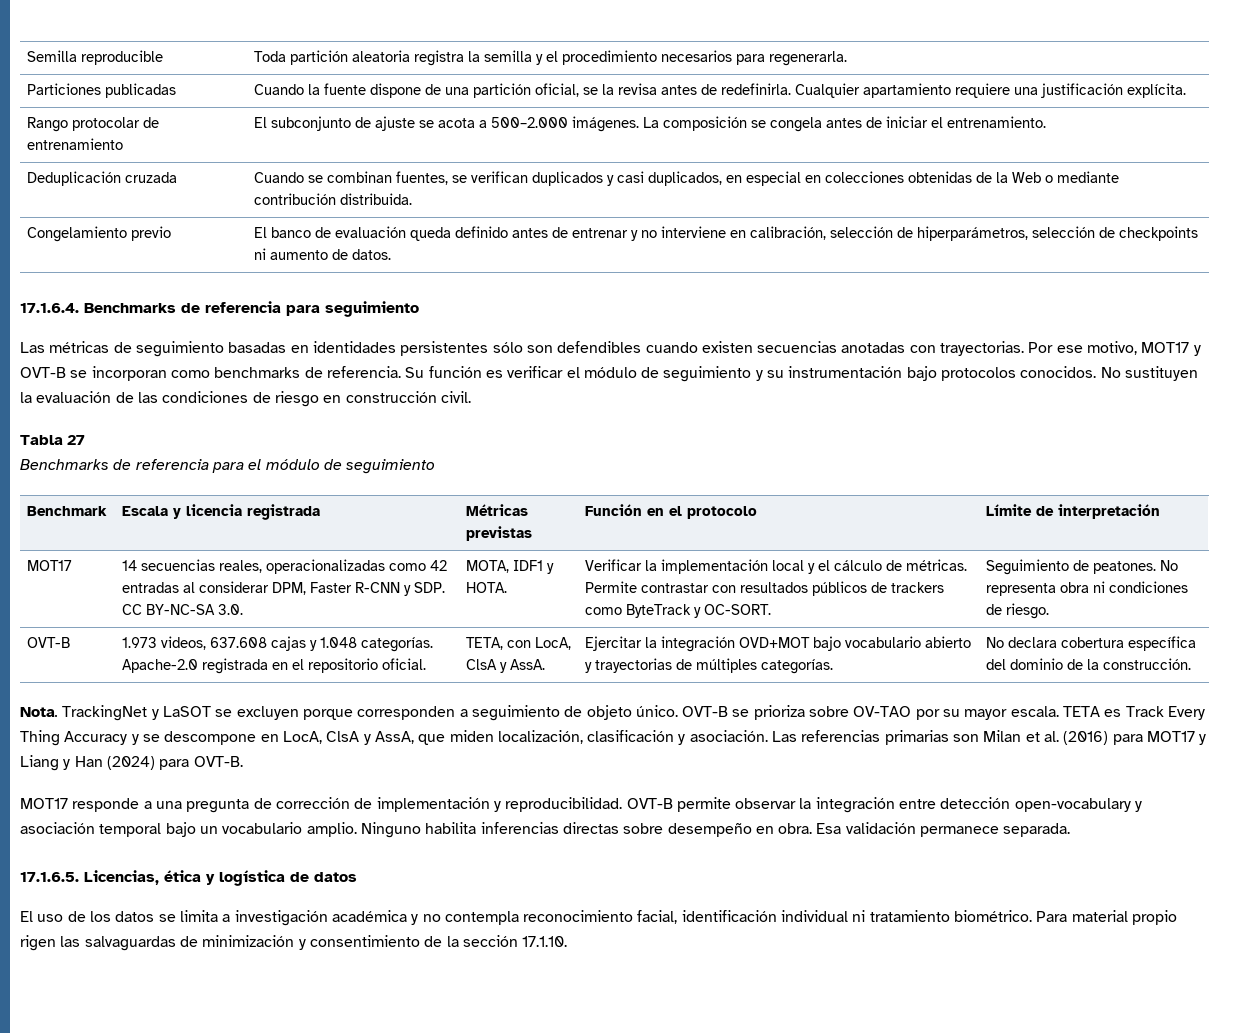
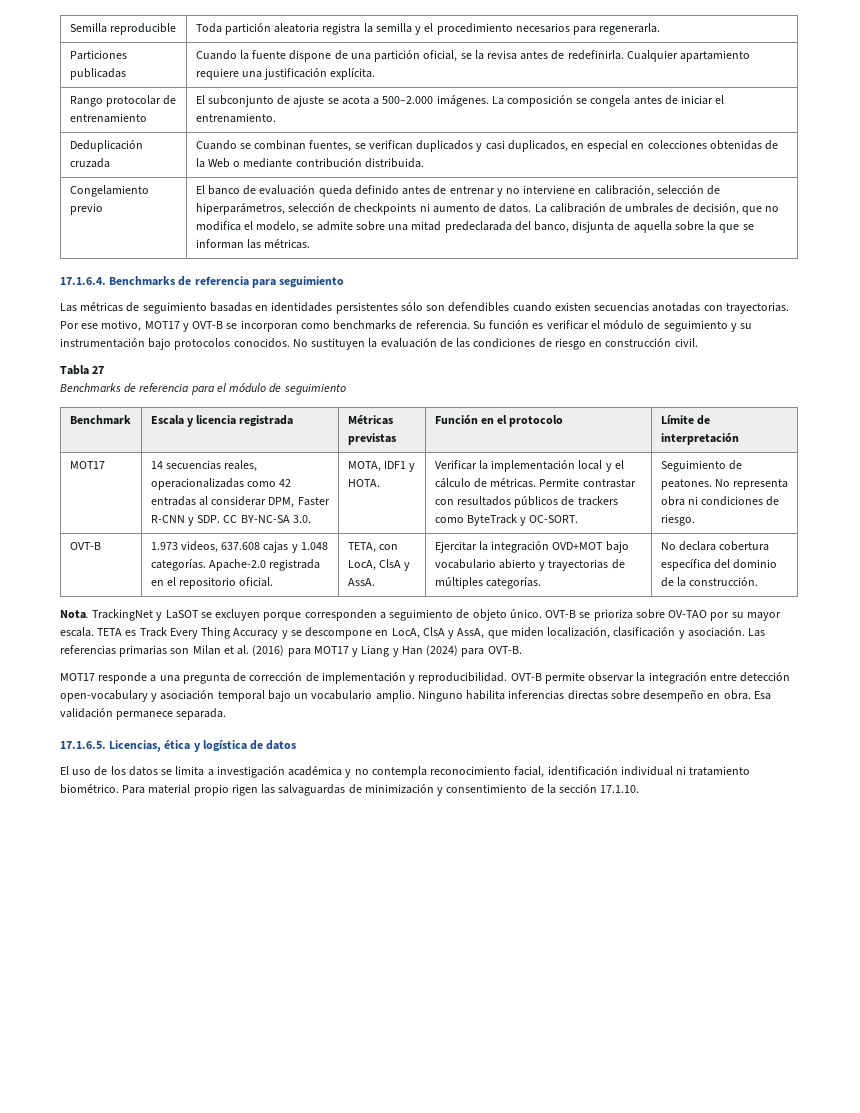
+ La calibración de umbrales de decisión, que no modifica el modelo, se admite sobre una mitad predeclarada del banco, disjunta de aquella sobre la que se informan las métricas.

